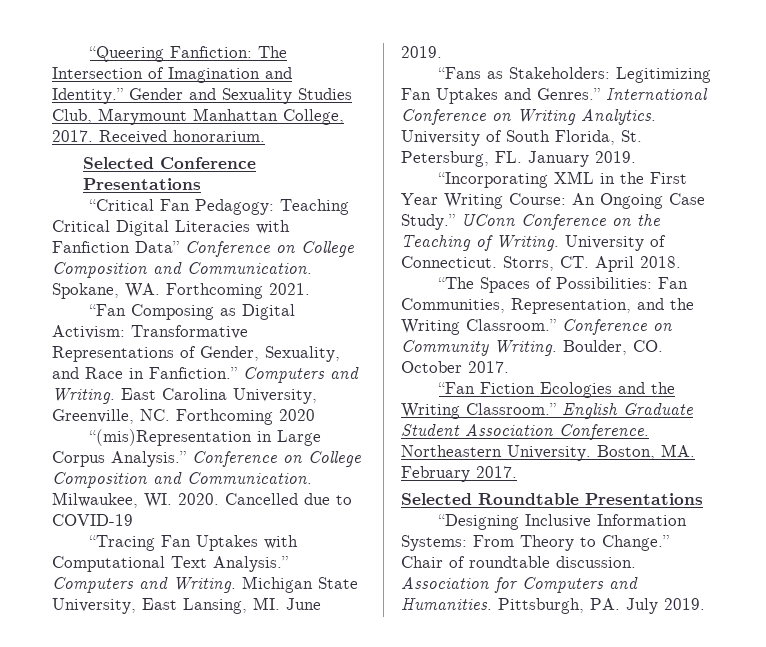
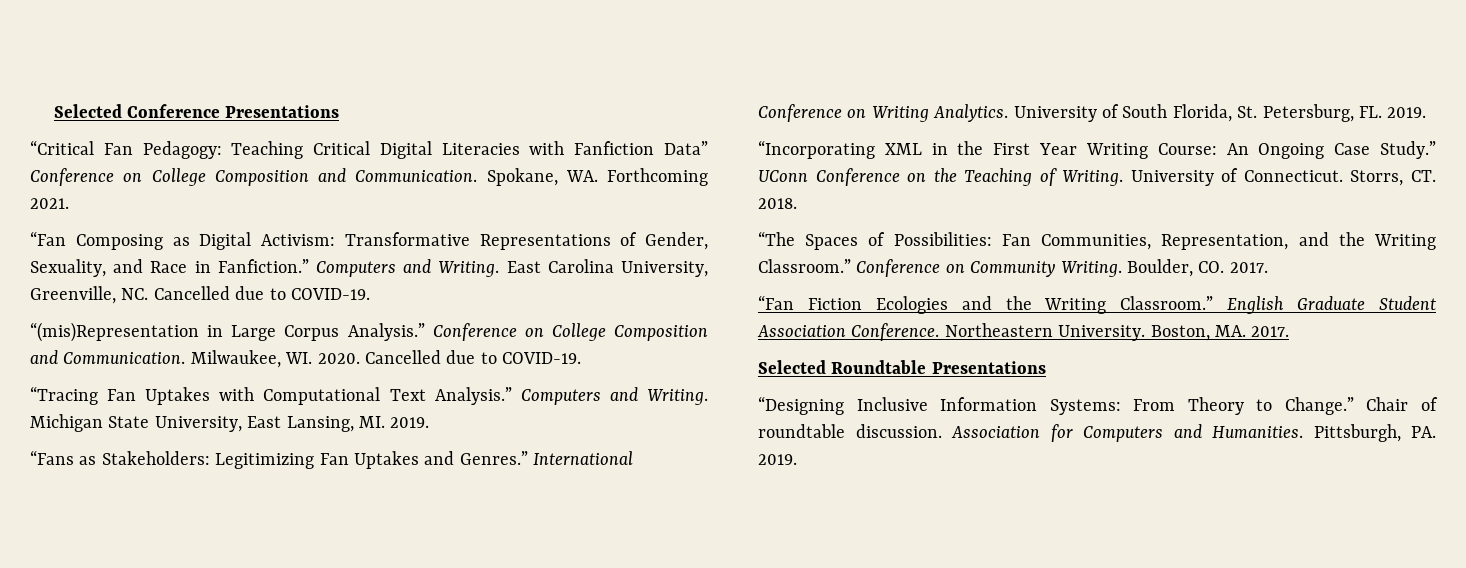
- “Queering Fanfiction: The Intersection of Imagination and Identity.” Gender and Sexuality Studies Club, Marymount Manhattan College, 2017. Received honorarium.
- East Carolina University, Greenville, NC. Forthcoming 2020
+ East Carolina University, Greenville, NC. Cancelled due to COVID-19.
- Milwaukee, WI. 2020. Cancelled due to COVID-19
+ Milwaukee, WI. 2020. Cancelled due to COVID-19.
- Michigan State University, East Lansing, MI. June 2019.
+ Michigan State University, East Lansing, MI. 2019.
- University of South Florida, St. Petersburg, FL. January 2019.
+ University of South Florida, St. Petersburg, FL. 2019.
- Storrs, CT. April 2018.
+ Storrs, CT. 2018.
- Boulder, CO. October 2017.
+ Boulder, CO. 2017.
- Boston, MA. February 2017.
+ Boston, MA. 2017.
- Pittsburgh, PA. July 2019.
+ Pittsburgh, PA. 2019.

